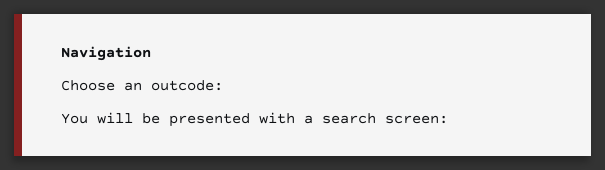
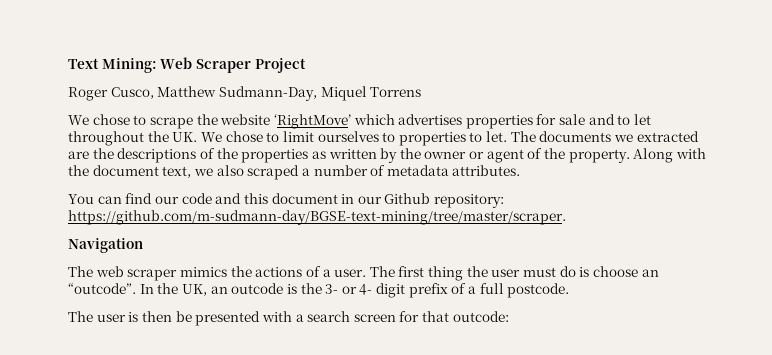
+ Text Mining: Web Scraper Project
+ Roger Cusco, Matthew Sudmann-Day, Miquel Torrens
+ We chose to scrape the website ‘RightMove’ which advertises properties for sale and to let throughout the UK. We chose to limit ourselves to properties to let. The documents we extracted are the descriptions of the properties as written by the owner or agent of the property. Along with the document text, we also scraped a number of metadata attributes.
+ You can find our code and this document in our Github repository: https://github.com/m-sudmann-day/BGSE-text-mining/tree/master/scraper.
  Navigation
- Choose an outcode:
- You will be presented with a search screen:
+ The web scraper mimics the actions of a user. The first thing the user must do is choose an “outcode”. In the UK, an outcode is the 3- or 4- digit prefix of a full postcode.
+ The user is then be presented with a search screen for that outcode:

